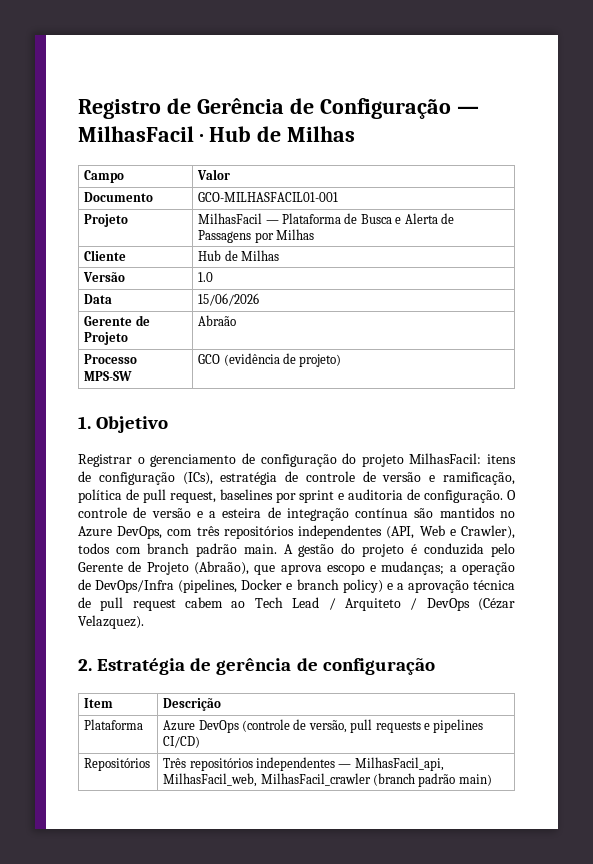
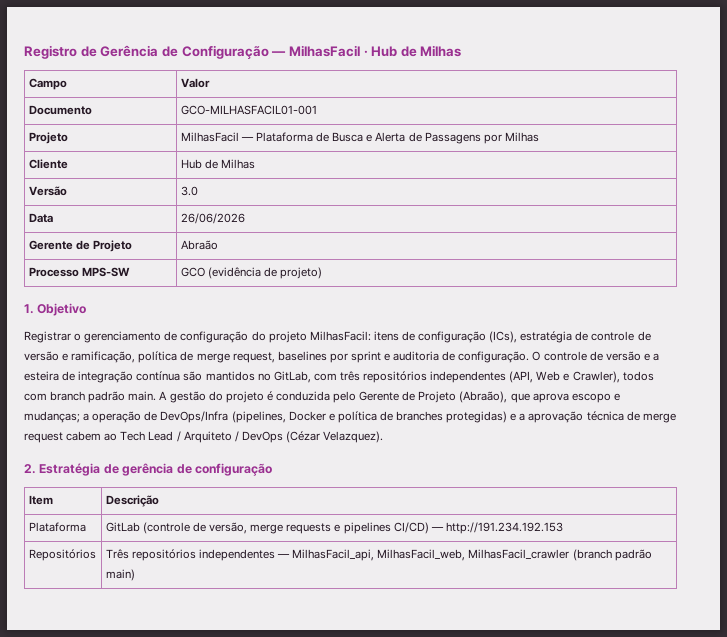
- Versão | 1.0
+ Versão | 3.0
- Data | 15/06/2026
+ Data | 26/06/2026
- Registrar o gerenciamento de configuração do projeto MilhasFacil: itens de configuração (ICs), estratégia de controle de versão e ramificação, política de pull request, baselines por sprint e auditoria de configuração.
+ Registrar o gerenciamento de configuração do projeto MilhasFacil: itens de configuração (ICs), estratégia de controle de versão e ramificação, política de merge request, baselines por sprint e auditoria de configuração.
- O controle de versão e a esteira de integração contínua são mantidos no Azure DevOps, com três repositórios independentes (API, Web e Crawler), todos com branch padrão main.
+ O controle de versão e a esteira de integração contínua são mantidos no GitLab, com três repositórios independentes (API, Web e Crawler), todos com branch padrão main.
- A gestão do projeto é conduzida pelo Gerente de Projeto (Abraão), que aprova escopo e mudanças; a operação de DevOps/Infra (pipelines, Docker e branch policy) e a aprovação técnica de pull request cabem ao Tech Lead / Arquiteto / DevOps (Cézar Velazquez).
+ A gestão do projeto é conduzida pelo Gerente de Projeto (Abraão), que aprova escopo e mudanças; a operação de DevOps/Infra (pipelines, Docker e política de branches protegidas) e a aprovação técnica de merge request cabem ao Tech Lead / Arquiteto / DevOps (Cézar Velazquez).
- Plataforma | Azure DevOps (controle de versão, pull requests e pipelines CI/CD)
+ Plataforma | GitLab (controle de versão, merge requests e pipelines CI/CD) — http://191.234.192.153

